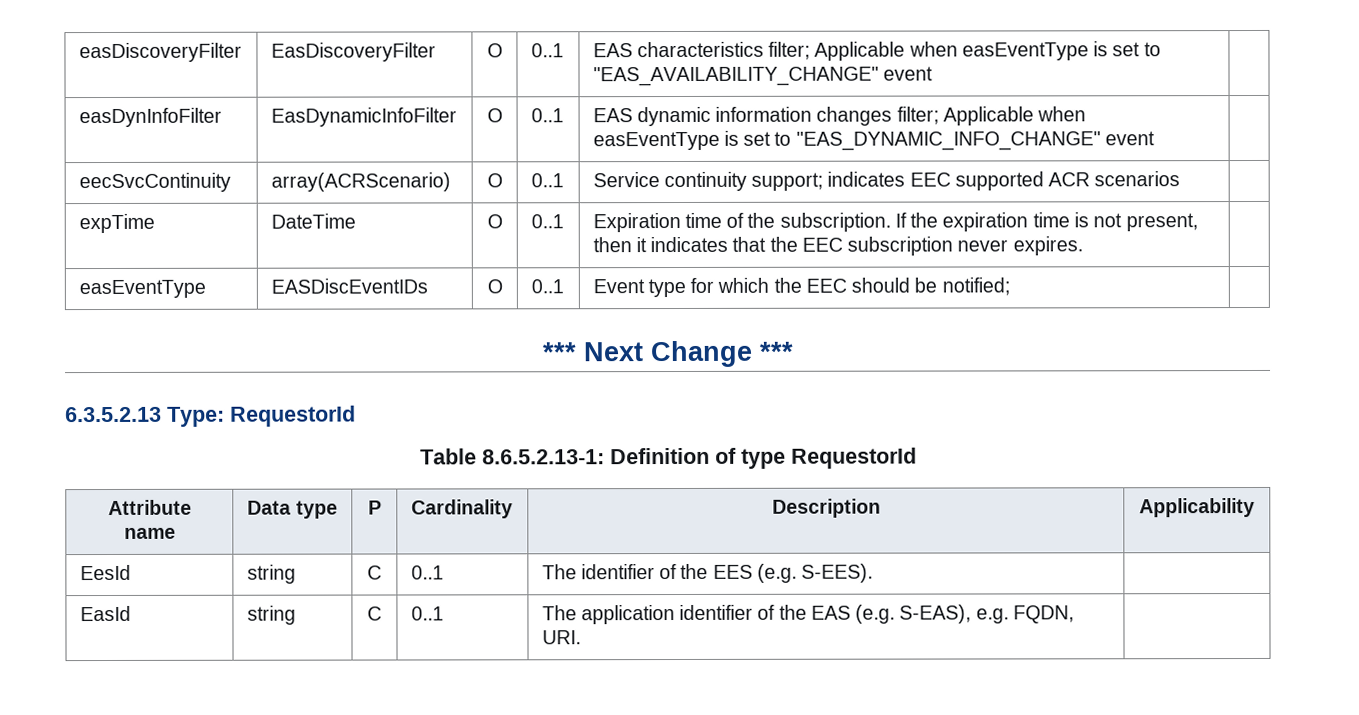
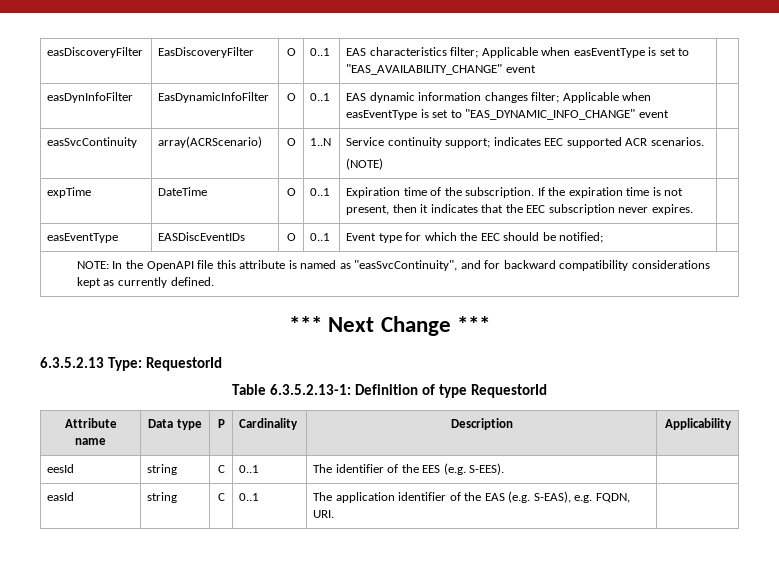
- eecSvcContinuity | array(ACRScenario) | O | 0..1 | Service continuity support; indicates EEC supported ACR scenarios |
+ easSvcContinuity | array(ACRScenario) | O | 1..N | Service continuity support; indicates EEC supported ACR scenarios.
+ (NOTE) |
+ NOTE: In the OpenAPI file this attribute is named as "easSvcContinuity", and for backward compatibility considerations kept as currently defined.
- Table 8.6.5.2.13-1: Definition of type RequestorId
+ Table 6.3.5.2.13-1: Definition of type RequestorId
- EesId | string | C | 0..1 | The identifier of the EES (e.g. S-EES). |
+ eesId | string | C | 0..1 | The identifier of the EES (e.g. S-EES). |
- EasId | string | C | 0..1 | The application identifier of the EAS (e.g. S-EAS), e.g. FQDN, URI. |
+ easId | string | C | 0..1 | The application identifier of the EAS (e.g. S-EAS), e.g. FQDN, URI. |

